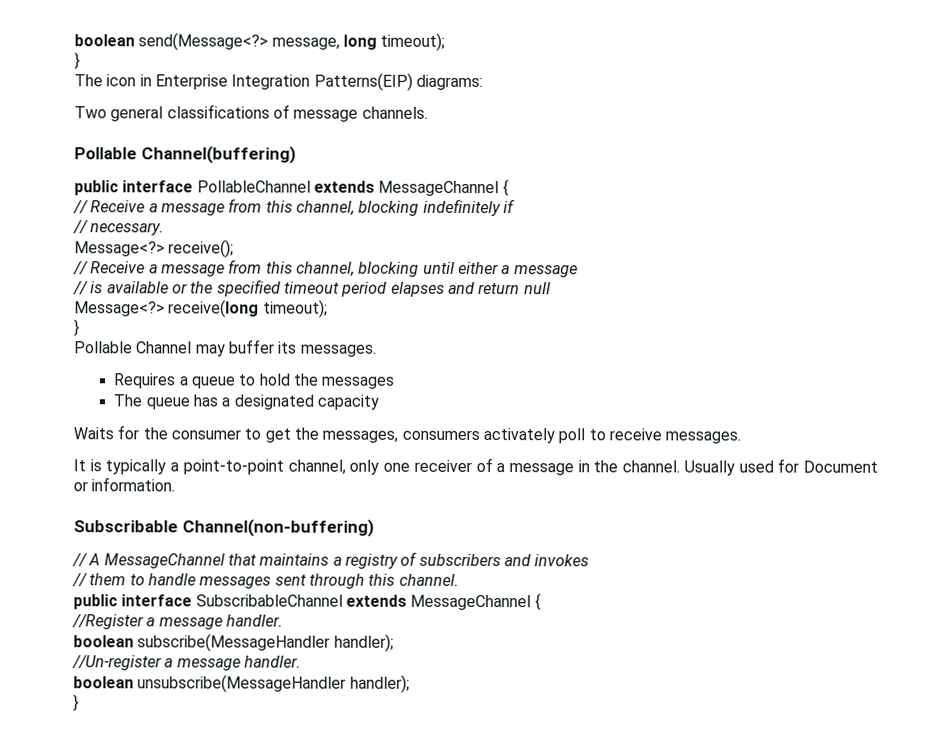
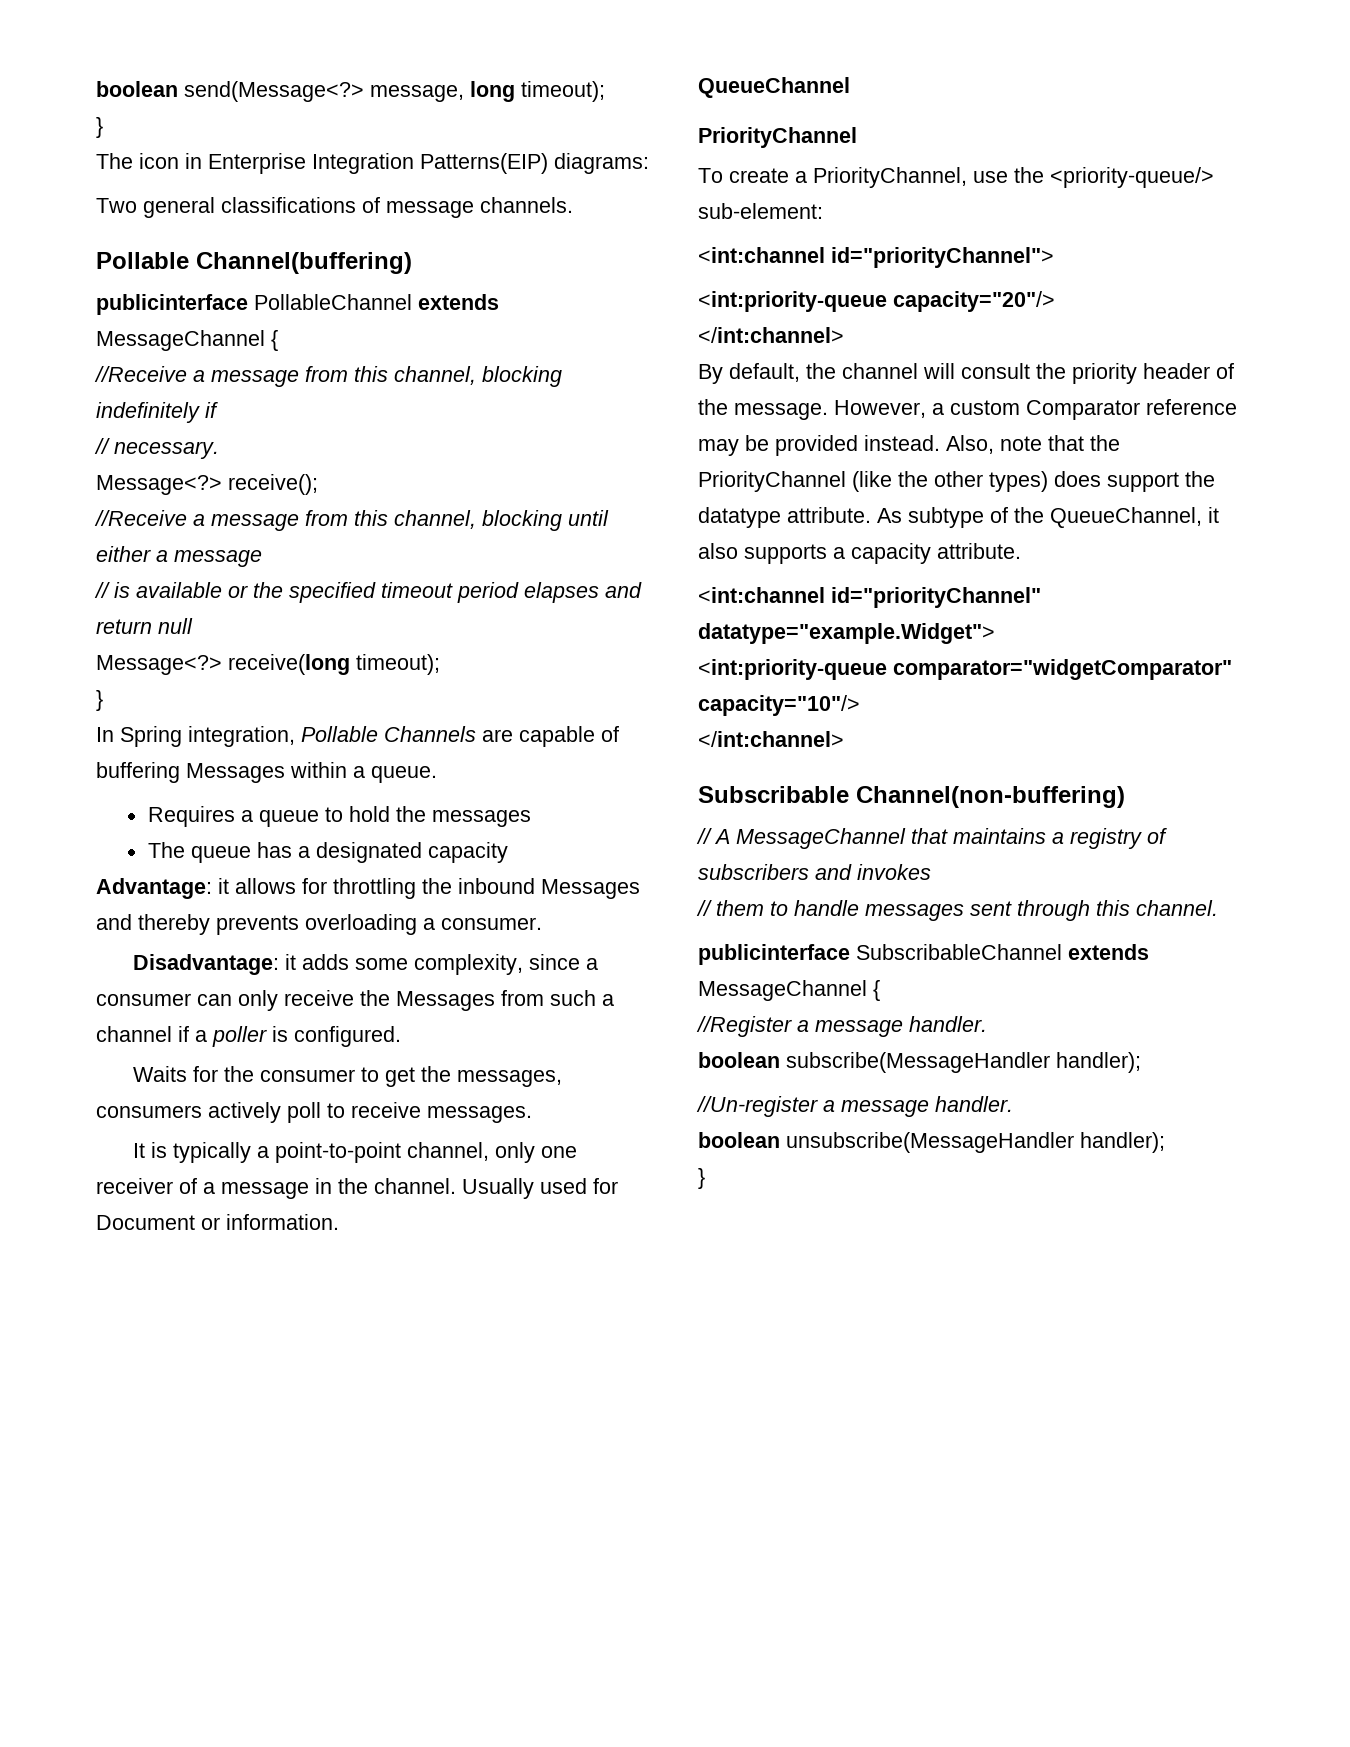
- public interface PollableChannel extends MessageChannel {
+ publicinterface PollableChannel extends MessageChannel {
- // Receive a message from this channel, blocking indefinitely if
+ //Receive a message from this channel, blocking indefinitely if
- // Receive a message from this channel, blocking until either a message
+ //Receive a message from this channel, blocking until either a message
- Pollable Channel may buffer its messages.
+ In Spring integration, Pollable Channels are capable of buffering Messages within a queue.
+ Advantage: it allows for throttling the inbound Messages and thereby prevents overloading a consumer.
+ Disadvantage: it adds some complexity, since a consumer can only receive the Messages from such a channel if a poller is configured.
- Waits for the consumer to get the messages, consumers activately poll to receive messages.
+ Waits for the consumer to get the messages, consumers actively poll to receive messages.
+ QueueChannel
+ PriorityChannel
+ To create a PriorityChannel, use the <priority-queue/> sub-element:
+ <int:channel id="priorityChannel">
+ <int:priority-queue capacity="20"/>
+ </int:channel>
+ By default, the channel will consult the priority header of the message. However, a custom Comparator reference may be provided instead. Also, note that the PriorityChannel (like the other types) does support the datatype attribute. As subtype of the QueueChannel, it also supports a capacity attribute.
+ <int:channel id="priorityChannel" datatype="example.Widget">
+ <int:priority-queue comparator="widgetComparator" capacity="10"/>
+ </int:channel>
- public interface SubscribableChannel extends MessageChannel {
+ publicinterface SubscribableChannel extends MessageChannel {

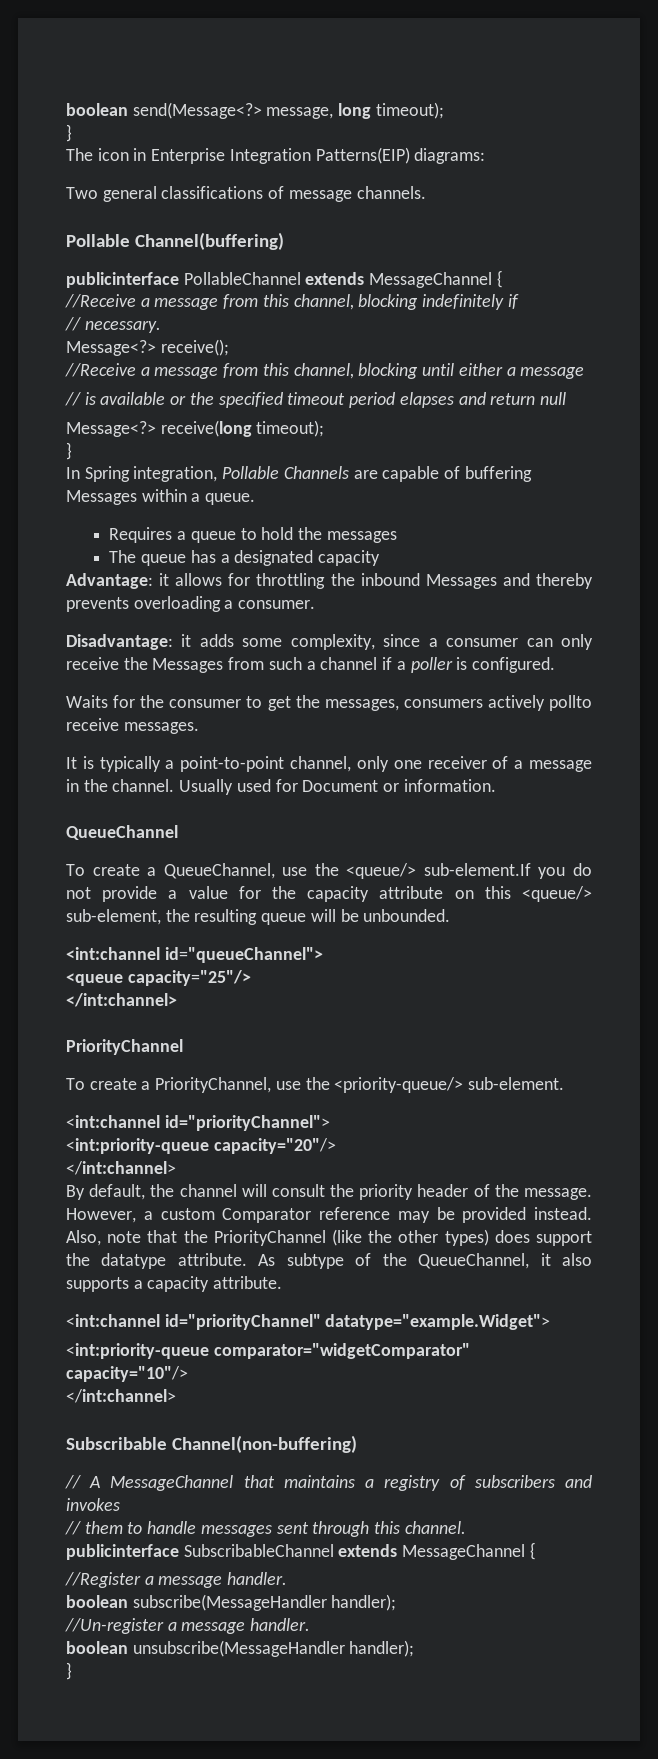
- Waits for the consumer to get the messages, consumers actively poll to receive messages.
+ Waits for the consumer to get the messages, consumers actively pollto receive messages.
+ To create a QueueChannel, use the <queue/> sub-element.If you do not provide a value for the capacity attribute on this <queue/> sub-element, the resulting queue will be unbounded.
+ <int:channel id="queueChannel">
+ <queue capacity="25"/>
+ </int:channel>
- To create a PriorityChannel, use the <priority-queue/> sub-element:
+ To create a PriorityChannel, use the <priority-queue/> sub-element.

